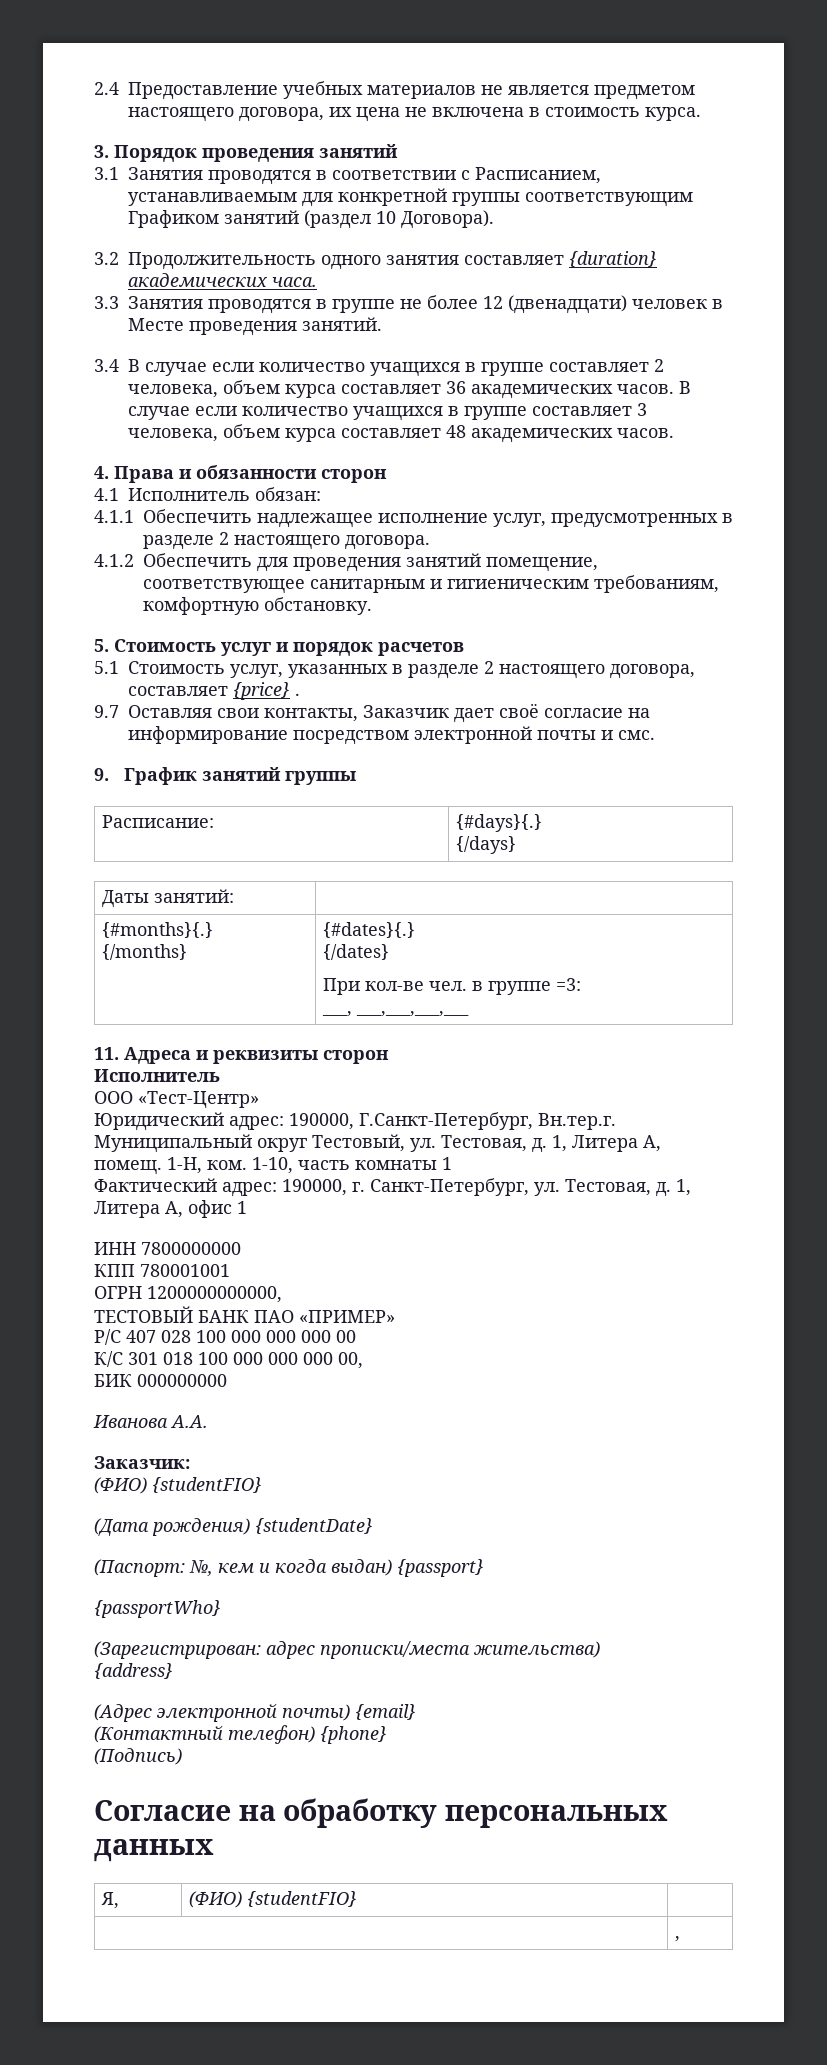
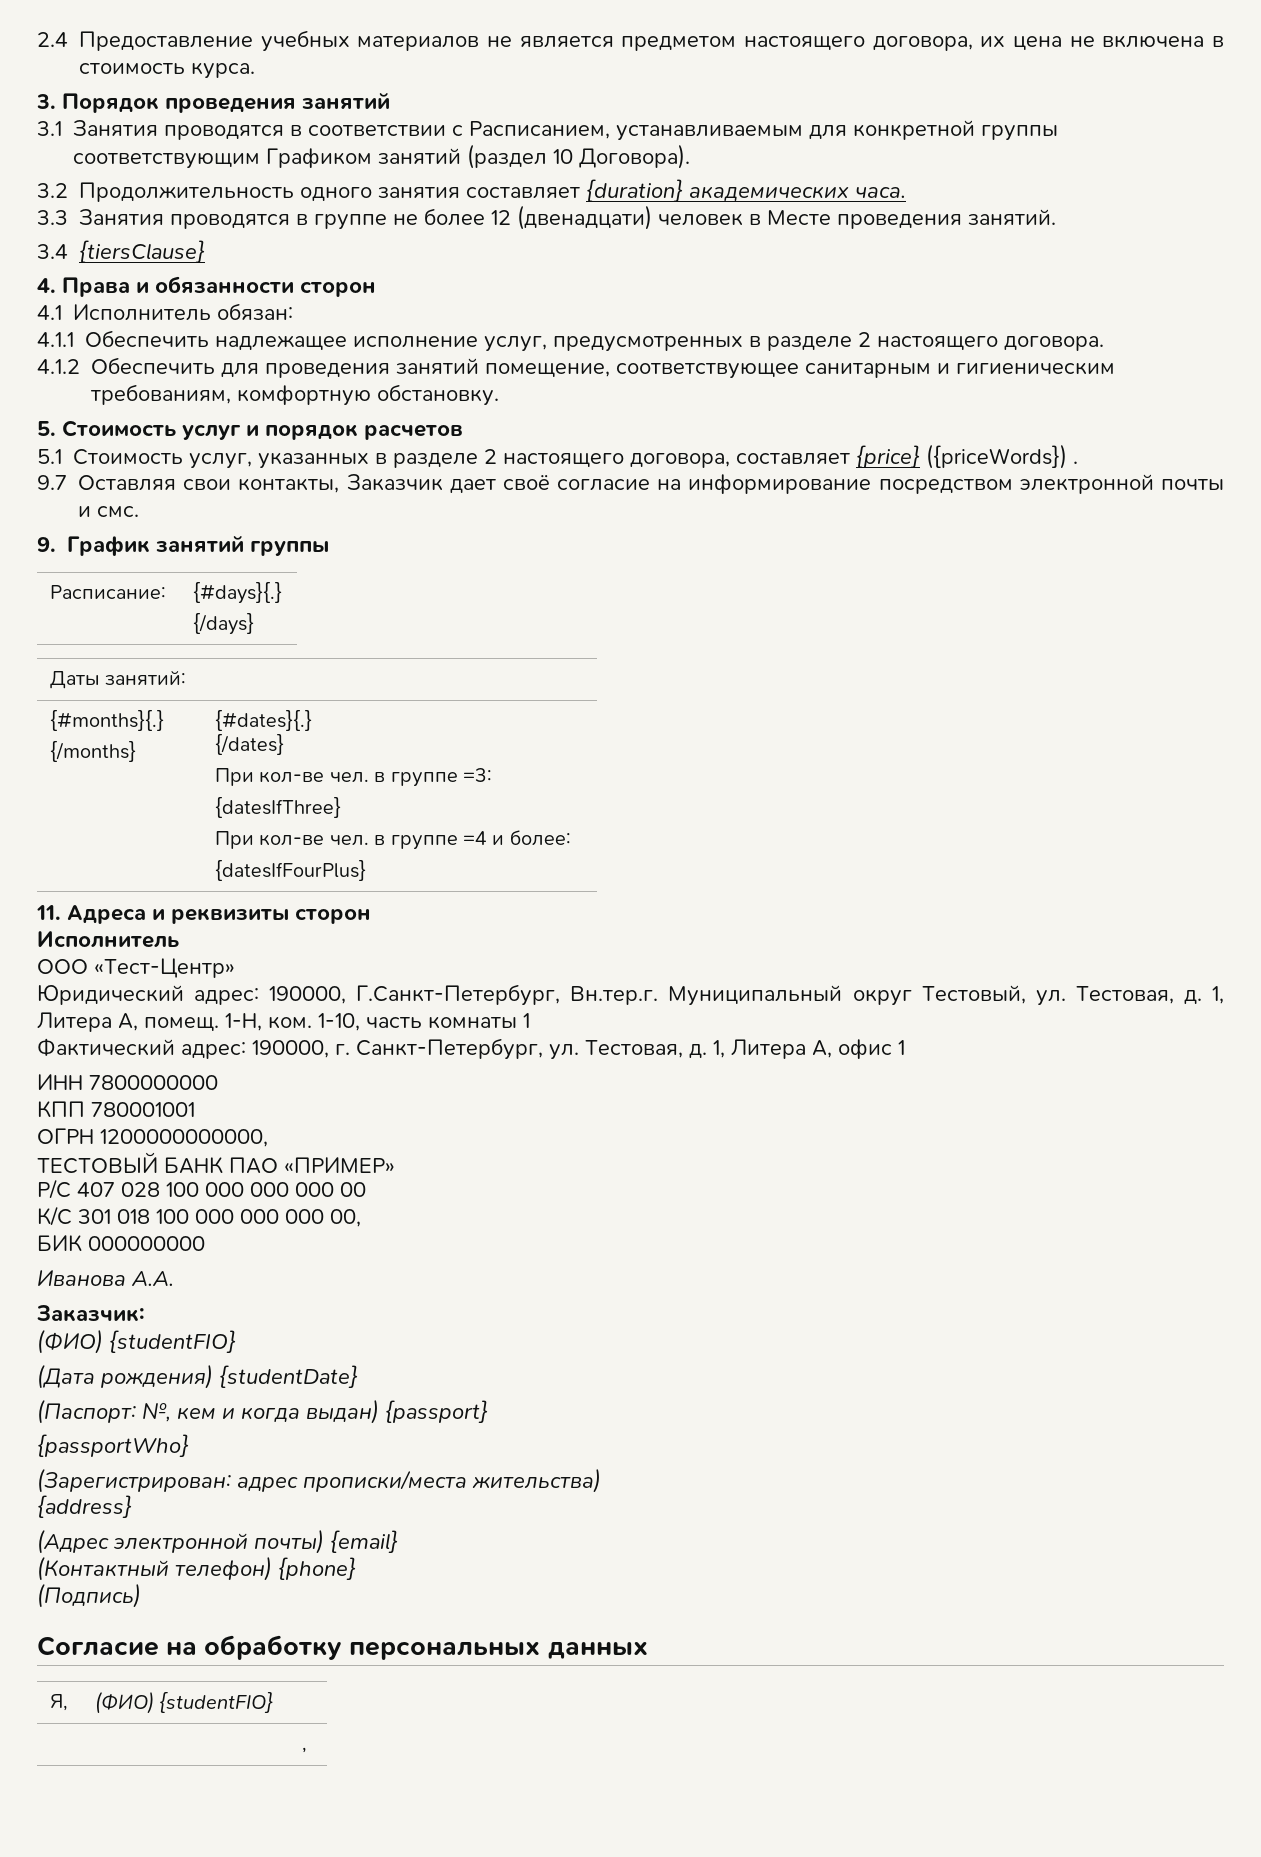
- 3.4 В случае если количество учащихся в группе составляет 2 человека, объем курса составляет 36 академических часов. В случае если количество учащихся в группе составляет 3 человека, объем курса составляет 48 академических часов.
+ 3.4 {tiersClause}
- 5.1 Стоимость услуг, указанных в разделе 2 настоящего договора, составляет {price} .
+ 5.1 Стоимость услуг, указанных в разделе 2 настоящего договора, составляет {price} ({priceWords}) .
  {#months}{.}
  {/months} | {#dates}{.}
  {/dates}
  При кол-ве чел. в группе =3:
- ___, ___,___,___,___
+ {datesIfThree}
+ При кол-ве чел. в группе =4 и более:
+ {datesIfFourPlus}

